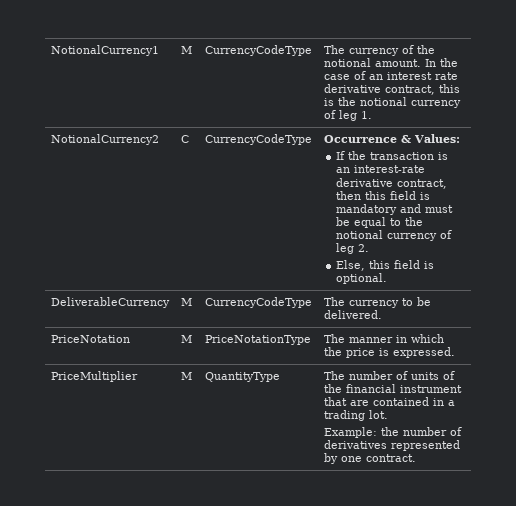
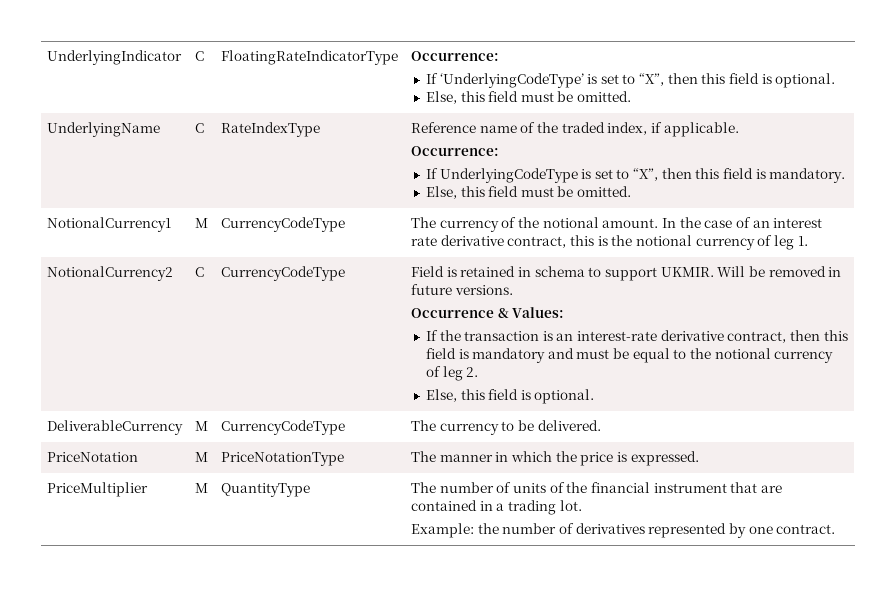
+ UnderlyingIndicator | C | FloatingRateIndicatorType | Occurrence:
+ If ‘UnderlyingCodeType’ is set to “X”, then this field is optional.
+ Else, this field must be omitted.
+ UnderlyingName | C | RateIndexType | Reference name of the traded index, if applicable.
+ Occurrence:
+ If UnderlyingCodeType is set to “X”, then this field is mandatory.
+ Else, this field must be omitted.
+ Field is retained in schema to support UKMIR. Will be removed in future versions.

